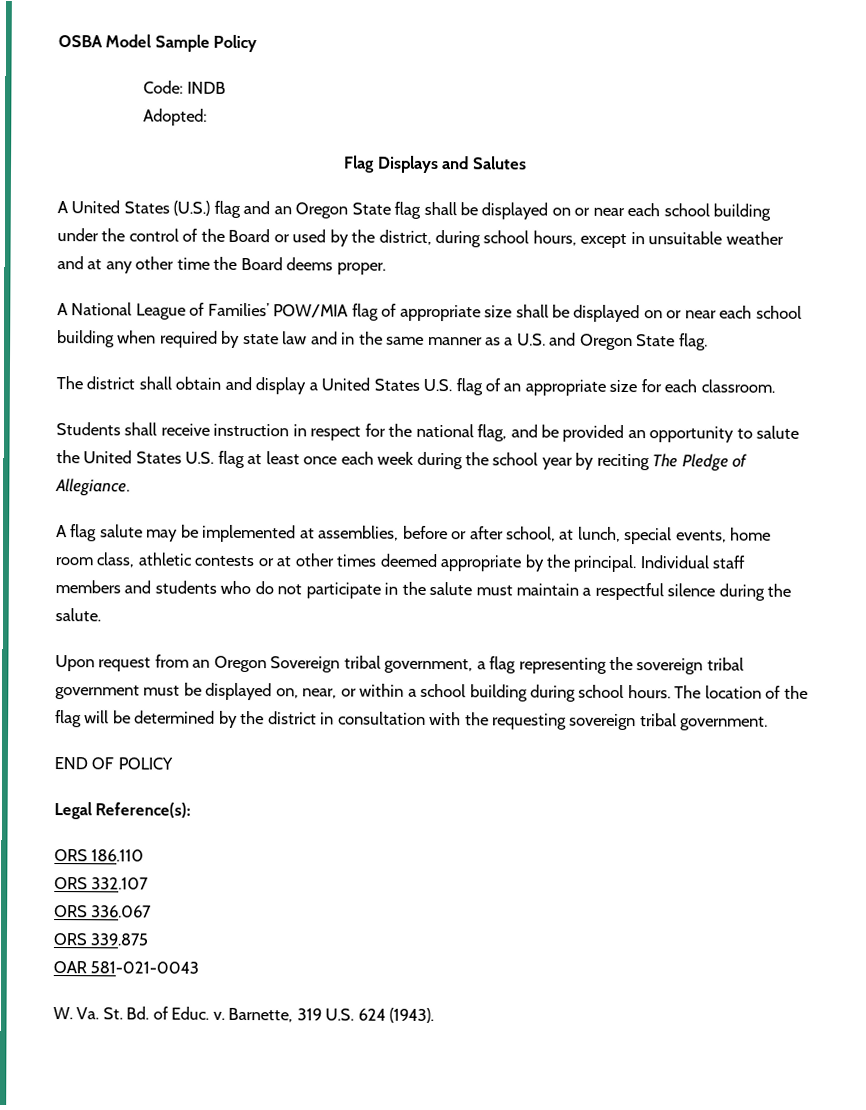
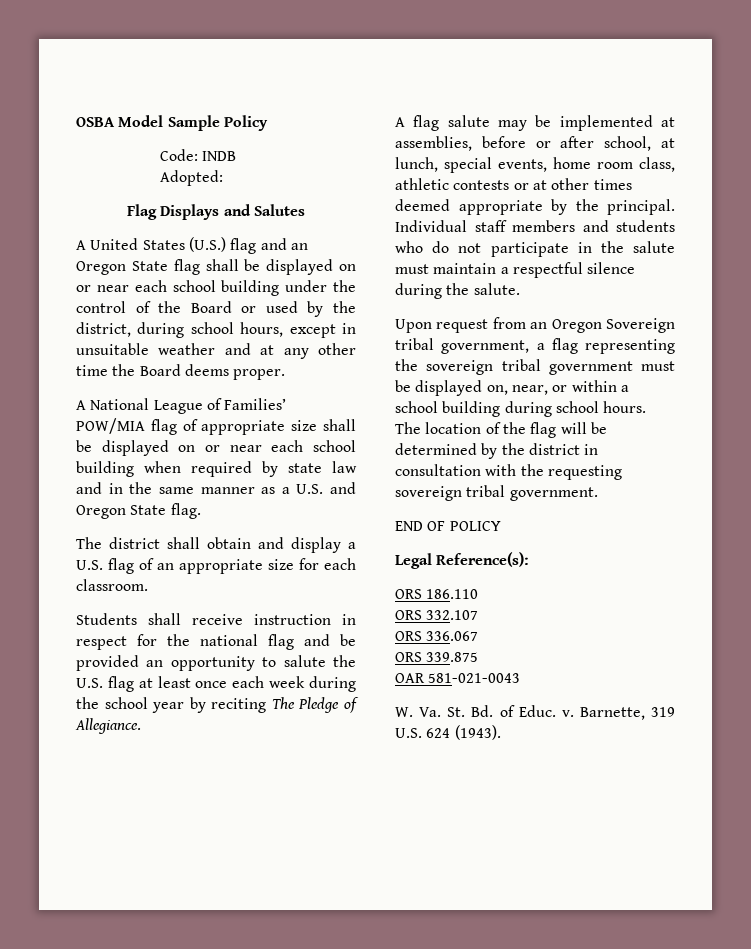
- The district shall obtain and display a United States U.S. flag of an appropriate size for each classroom.
+ The district shall obtain and display a U.S. flag of an appropriate size for each classroom.
- Students shall receive instruction in respect for the national flag, and be provided an opportunity to salute the United States U.S. flag at least once each week during the school year by reciting The Pledge of Allegiance.
+ Students shall receive instruction in respect for the national flag and be provided an opportunity to salute the U.S. flag at least once each week during the school year by reciting The Pledge of Allegiance.

